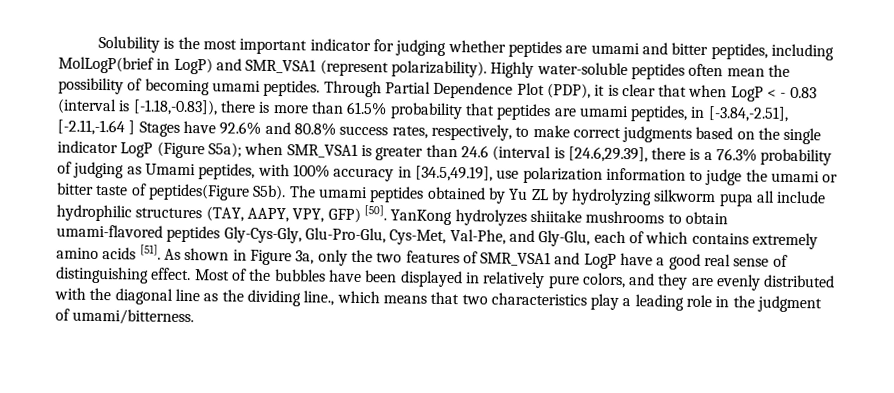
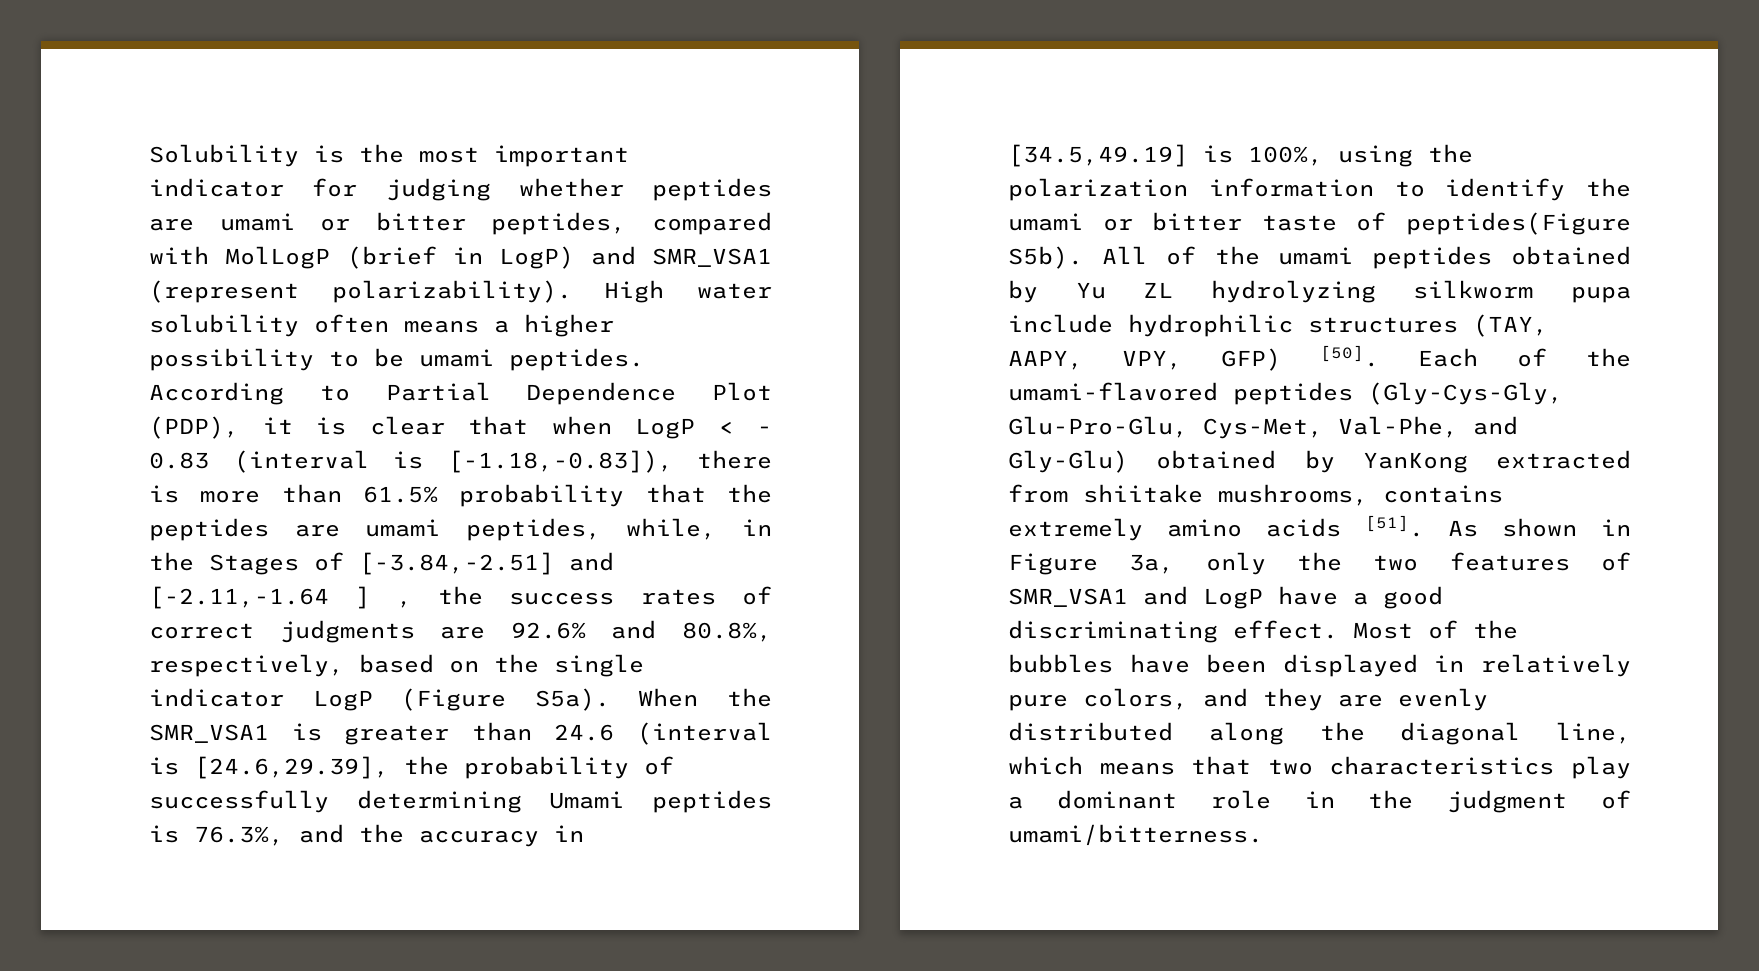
- Solubility is the most important indicator for judging whether peptides are umami and bitter peptides, including MolLogP(brief in LogP) and SMR_VSA1 (represent polarizability).
+ Solubility is the most important indicator for judging whether peptides are umami or bitter peptides, compared with MolLogP (brief in LogP) and SMR_VSA1 (represent polarizability).
- Highly water-soluble peptides often mean the possibility of becoming umami peptides. Through Partial Dependence Plot (PDP), it is clear that when LogP < - 0.83 (interval is [-1.18,-0.83]), there is more than 61.5% probability that peptides are umami peptides, in [-3.84,-2.51], [-2.11,-1.64 ] Stages have 92.6% and 80.8% success rates, respectively, to make correct judgments based on the single indicator LogP (Figure S5a); when SMR_VSA1 is greater than 24.6 (interval is [24.6,29.39], there is a 76.3% probability of judging as Umami peptides, with 100% accuracy in [34.5,49.19], use polarization information to judge the umami or bitter taste of peptides(Figure S5b).
+ High water solubility often means a higher possibility to be umami peptides. According to Partial Dependence Plot (PDP), it is clear that when LogP < - 0.83 (interval is [-1.18,-0.83]), there is more than 61.5% probability that the peptides are umami peptides, while, in the Stages of [-3.84,-2.51] and [-2.11,-1.64 ] , the success rates of correct judgments are 92.6% and 80.8%, respectively, based on the single indicator LogP (Figure S5a). When the SMR_VSA1 is greater than 24.6 (interval is [24.6,29.39], the probability of successfully determining Umami peptides is 76.3%, and the accuracy in [34.5,49.19] is 100%, using the polarization information to identify the umami or bitter taste of peptides(Figure S5b).
- The umami peptides obtained by Yu ZL by hydrolyzing silkworm pupa all include hydrophilic structures (TAY, AAPY, VPY, GFP) [50].
+ All of the umami peptides obtained by Yu ZL hydrolyzing silkworm pupa include hydrophilic structures (TAY, AAPY, VPY, GFP) [50].
- YanKong hydrolyzes shiitake mushrooms to obtain umami-flavored peptides Gly-Cys-Gly, Glu-Pro-Glu, Cys-Met, Val-Phe, and Gly-Glu, each of which contains extremely amino acids [51].
+ Each of the umami-flavored peptides (Gly-Cys-Gly, Glu-Pro-Glu, Cys-Met, Val-Phe, and Gly-Glu) obtained by YanKong extracted from shiitake mushrooms, contains extremely amino acids [51].
- As shown in Figure 3a, only the two features of SMR_VSA1 and LogP have a good real sense of distinguishing effect.
+ As shown in Figure 3a, only the two features of SMR_VSA1 and LogP have a good discriminating effect.
- Most of the bubbles have been displayed in relatively pure colors, and they are evenly distributed with the diagonal line as the dividing line., which means that two characteristics play a leading role in the judgment of umami/bitterness.
+ Most of the bubbles have been displayed in relatively pure colors, and they are evenly distributed along the diagonal line, which means that two characteristics play a dominant role in the judgment of umami/bitterness.

